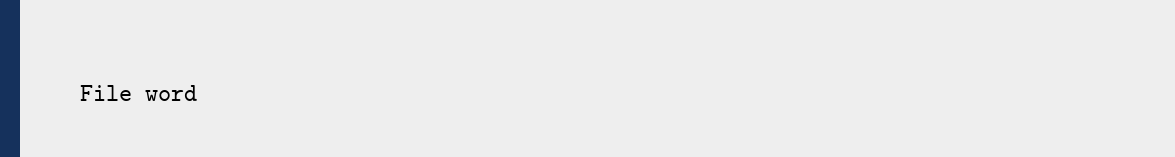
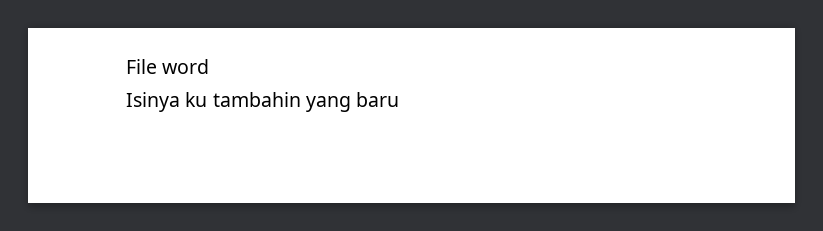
+ Isinya ku tambahin yang baru

